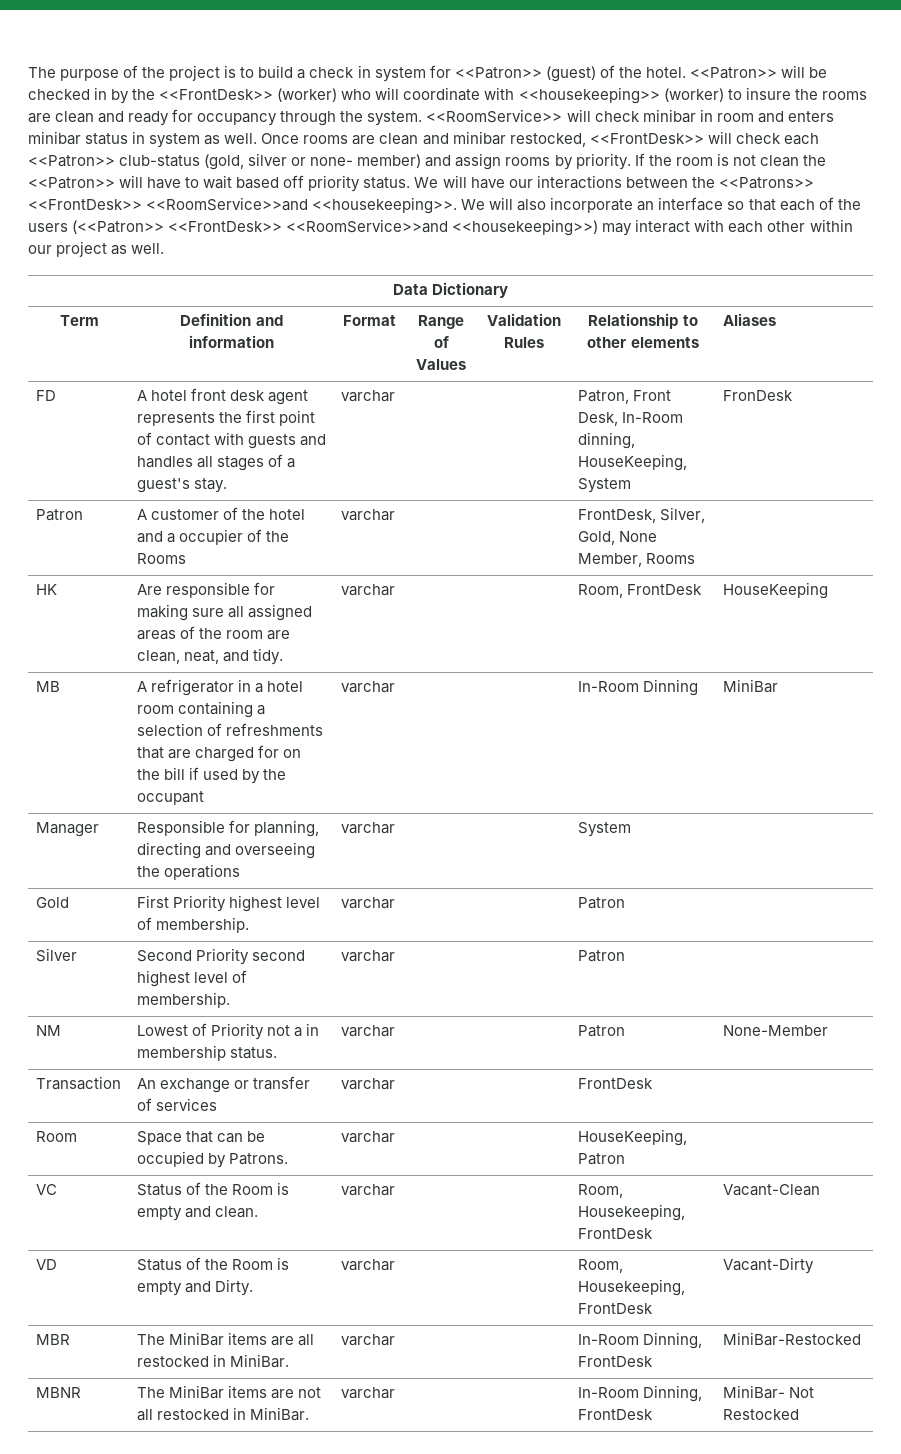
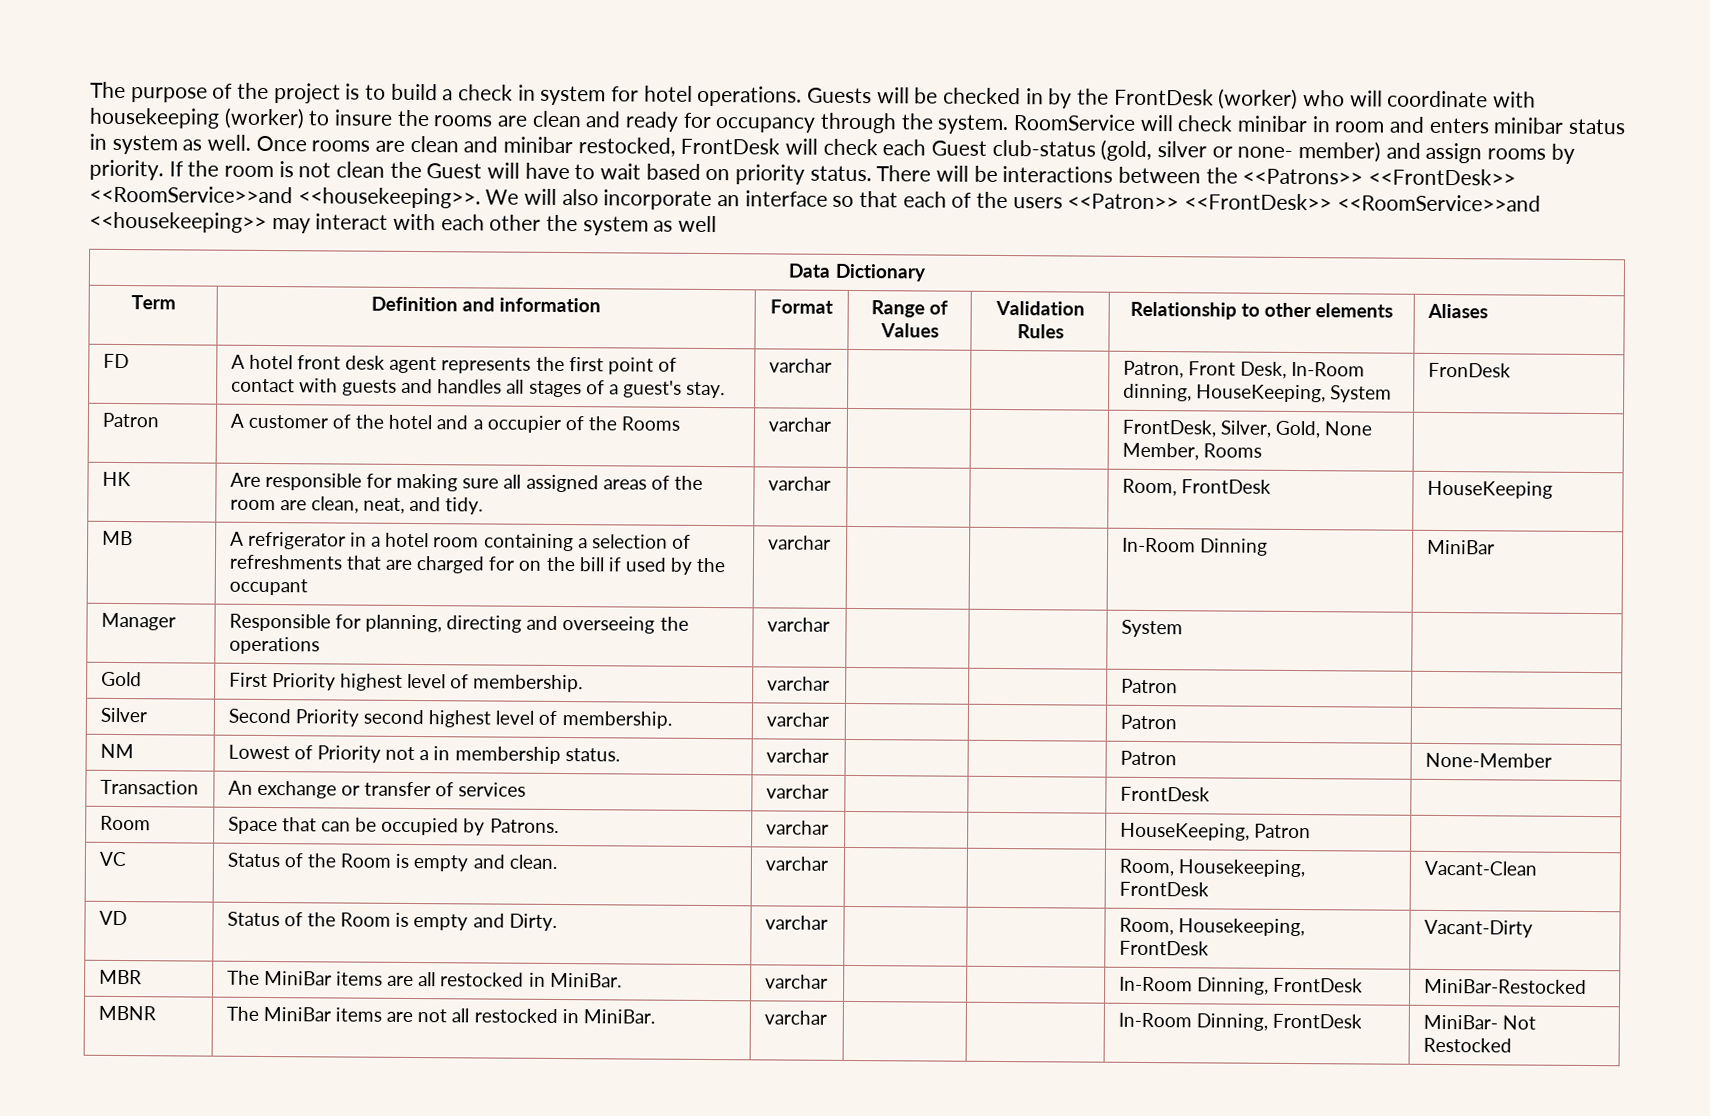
- The purpose of the project is to build a check in system for <<Patron>> (guest) of the hotel. <<Patron>> will be checked in by the <<FrontDesk>> (worker) who will coordinate with <<housekeeping>> (worker) to insure the rooms are clean and ready for occupancy through the system.
+ The purpose of the project is to build a check in system for hotel operations. Guests will be checked in by the FrontDesk (worker) who will coordinate with housekeeping (worker) to insure the rooms are clean and ready for occupancy through the system.
- <<RoomService>> will check minibar in room and enters minibar status in system as well.
+ RoomService will check minibar in room and enters minibar status in system as well.
- Once rooms are clean and minibar restocked, <<FrontDesk>> will check each <<Patron>> club-status (gold, silver or none- member) and assign rooms by priority.
+ Once rooms are clean and minibar restocked, FrontDesk will check each Guest club-status (gold, silver or none- member) and assign rooms by priority.
- If the room is not clean the <<Patron>> will have to wait based off priority status.
+ If the room is not clean the Guest will have to wait based on priority status.
- We will have our interactions between the <<Patrons>> <<FrontDesk>> <<RoomService>>and <<housekeeping>>.
+ There will be interactions between the <<Patrons>> <<FrontDesk>> <<RoomService>>and <<housekeeping>>.
- We will also incorporate an interface so that each of the users (<<Patron>> <<FrontDesk>> <<RoomService>>and <<housekeeping>>) may interact with each other within our project as well.
+ We will also incorporate an interface so that each of the users <<Patron>> <<FrontDesk>> <<RoomService>>and <<housekeeping>> may interact with each other the system as well

